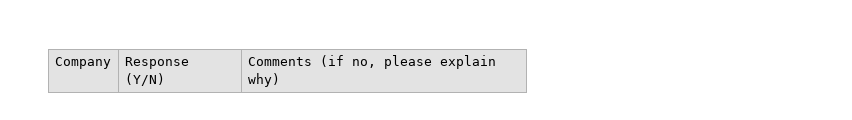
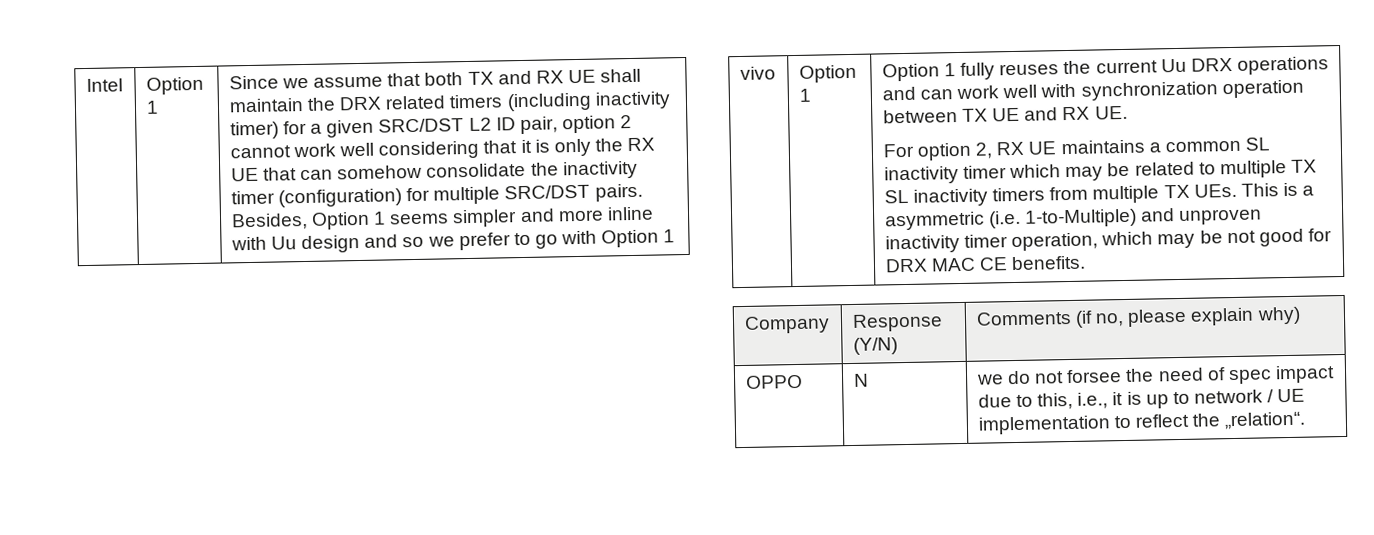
+ Intel | Option 1 | Since we assume that both TX and RX UE shall maintain the DRX related timers (including inactivity timer) for a given SRC/DST L2 ID pair, option 2 cannot work well considering that it is only the RX UE that can somehow consolidate the inactivity timer (configuration) for multiple SRC/DST pairs. Besides, Option 1 seems simpler and more inline with Uu design and so we prefer to go with Option 1
+ vivo | Option 1 | Option 1 fully reuses the current Uu DRX operations and can work well with synchronization operation between TX UE and RX UE.
+ For option 2, RX UE maintains a common SL inactivity timer which may be related to multiple TX SL inactivity timers from multiple TX UEs. This is a asymmetric (i.e. 1-to-Multiple) and unproven inactivity timer operation, which may be not good for DRX MAC CE benefits.
+ OPPO | N | we do not forsee the need of spec impact due to this, i.e., it is up to network / UE implementation to reflect the „relation“.

